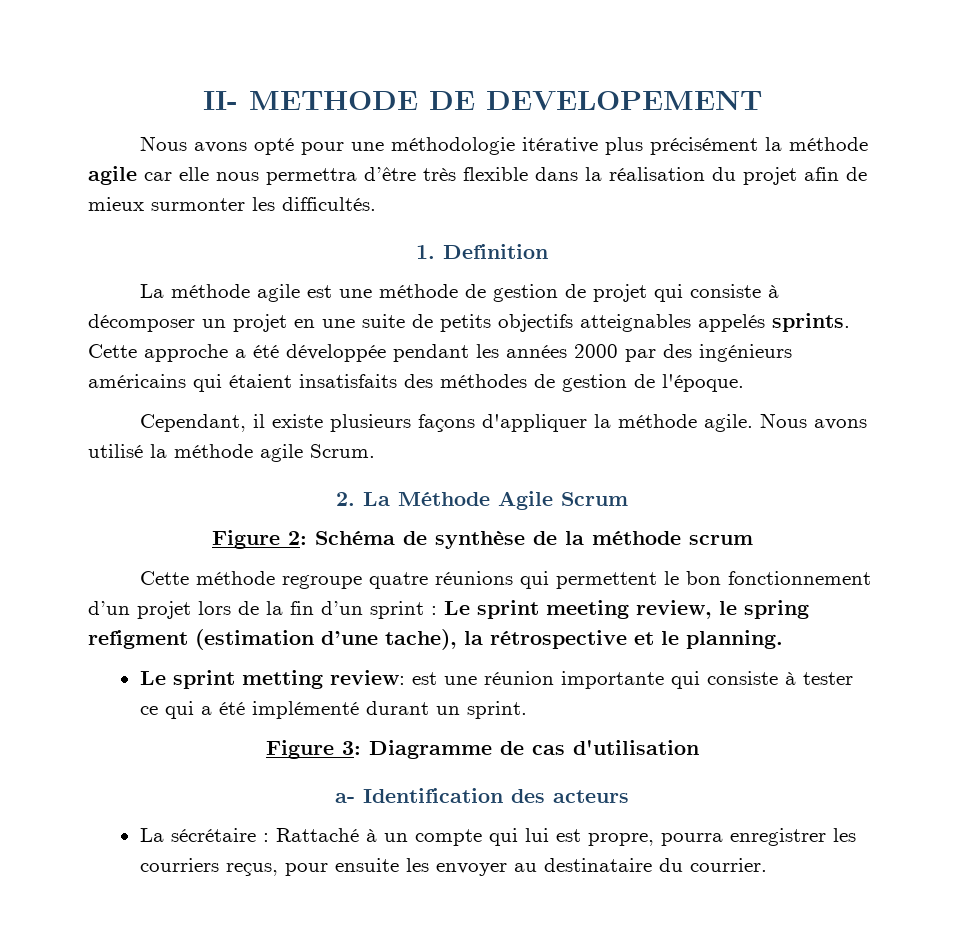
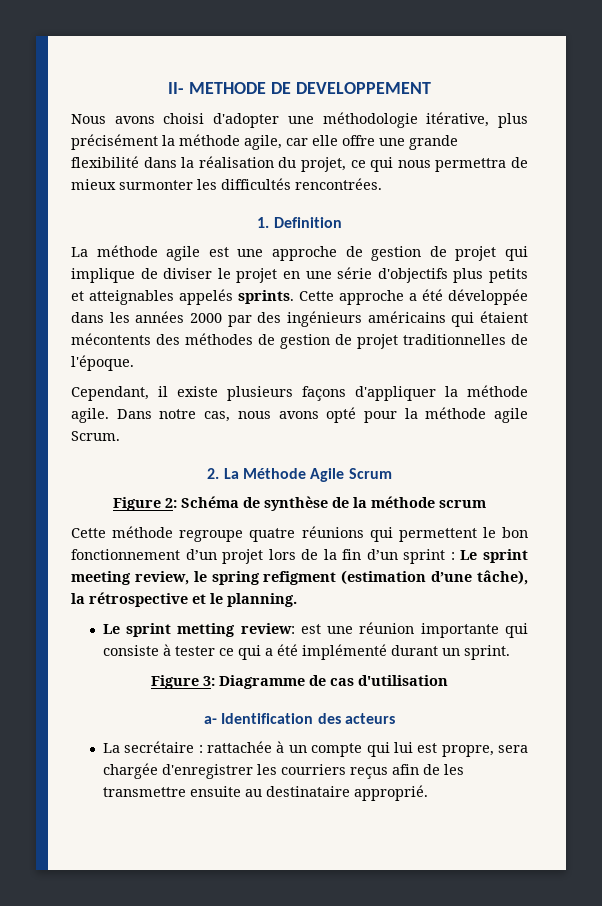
- II- METHODE DE DEVELOPEMENT
- Nous avons opté pour une méthodologie itérative plus précisément la méthode agile car elle nous permettra d’être très flexible dans la réalisation du projet afin de mieux surmonter les difficultés.
+ II- METHODE DE DEVELOPPEMENT
+ Nous avons choisi d'adopter une méthodologie itérative, plus précisément la méthode agile, car elle offre une grande flexibilité dans la réalisation du projet, ce qui nous permettra de mieux surmonter les difficultés rencontrées.
- La méthode agile est une méthode de gestion de projet qui consiste à décomposer un projet en une suite de petits objectifs atteignables appelés sprints.
+ La méthode agile est une approche de gestion de projet qui implique de diviser le projet en une série d'objectifs plus petits et atteignables appelés sprints.
- Cette approche a été développée pendant les années 2000 par des ingénieurs américains qui étaient insatisfaits des méthodes de gestion de l'époque.
+ Cette approche a été développée dans les années 2000 par des ingénieurs américains qui étaient mécontents des méthodes de gestion de projet traditionnelles de l'époque.
- Nous avons utilisé la méthode agile Scrum.
+ Dans notre cas, nous avons opté pour la méthode agile Scrum.
- Cette méthode regroupe quatre réunions qui permettent le bon fonctionnement d’un projet lors de la fin d’un sprint : Le sprint meeting review, le spring refigment (estimation d’une tache), la rétrospective et le planning.
+ Cette méthode regroupe quatre réunions qui permettent le bon fonctionnement d’un projet lors de la fin d’un sprint : Le sprint meeting review, le spring refigment (estimation d’une tâche), la rétrospective et le planning.
- La sécrétaire : Rattaché à un compte qui lui est propre, pourra enregistrer les courriers reçus, pour ensuite les envoyer au destinataire du courrier.
+ La secrétaire : rattachée à un compte qui lui est propre, sera chargée d'enregistrer les courriers reçus afin de les transmettre ensuite au destinataire approprié.

